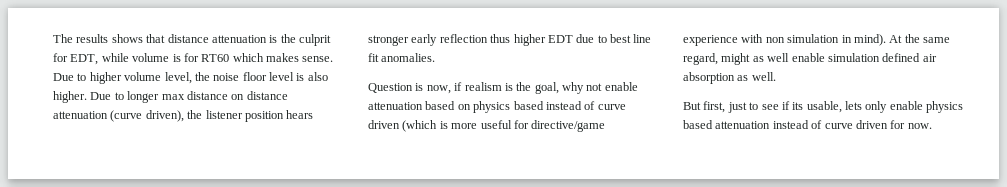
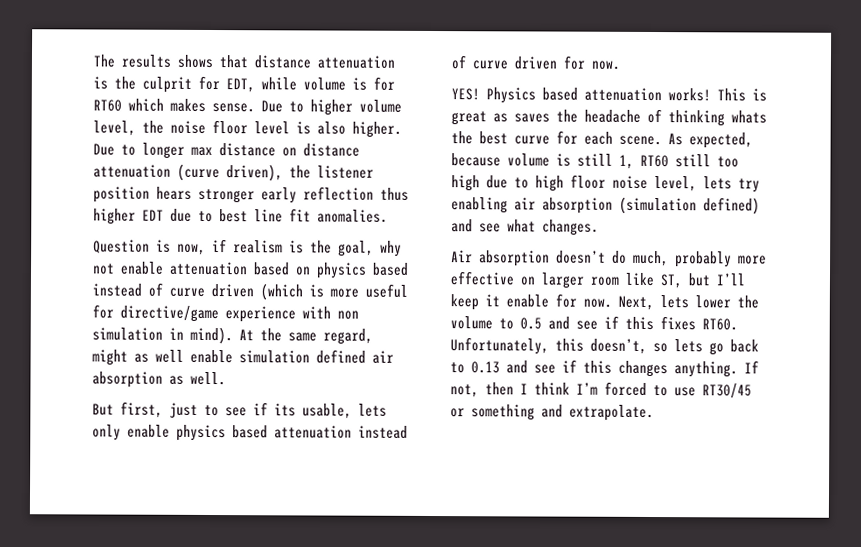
+ YES! Physics based attenuation works! This is great as saves the headache of thinking whats the best curve for each scene. As expected, because volume is still 1, RT60 still too high due to high floor noise level, lets try enabling air absorption (simulation defined) and see what changes.
+ Air absorption doesn’t do much, probably more effective on larger room like ST, but I’ll keep it enable for now. Next, lets lower the volume to 0.5 and see if this fixes RT60. Unfortunately, this doesn’t, so lets go back to 0.13 and see if this changes anything. If not, then I think I’m forced to use RT30/45 or something and extrapolate.

